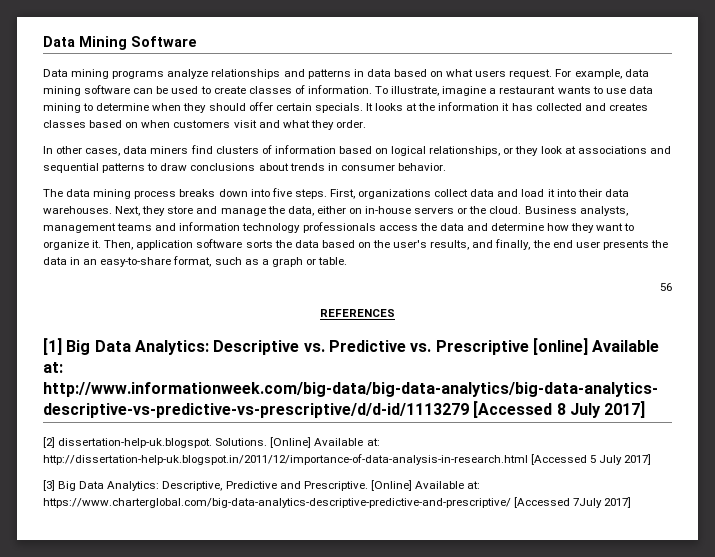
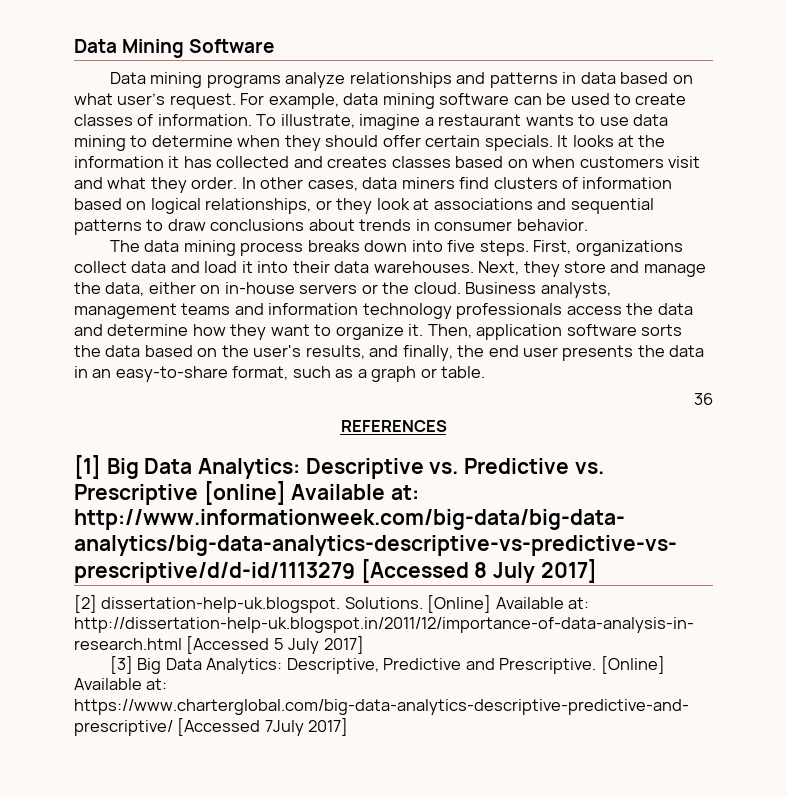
- Data mining programs analyze relationships and patterns in data based on what users request.
+ Data mining programs analyze relationships and patterns in data based on what user’s request.
- It looks at the information it has collected and creates classes based on when customers visit and what they order.
- In other cases, data miners find clusters of information based on logical relationships, or they look at associations and sequential patterns to draw conclusions about trends in consumer behavior.
+ It looks at the information it has collected and creates classes based on when customers visit and what they order. In other cases, data miners find clusters of information based on logical relationships, or they look at associations and sequential patterns to draw conclusions about trends in consumer behavior.
- 56
+ 36

